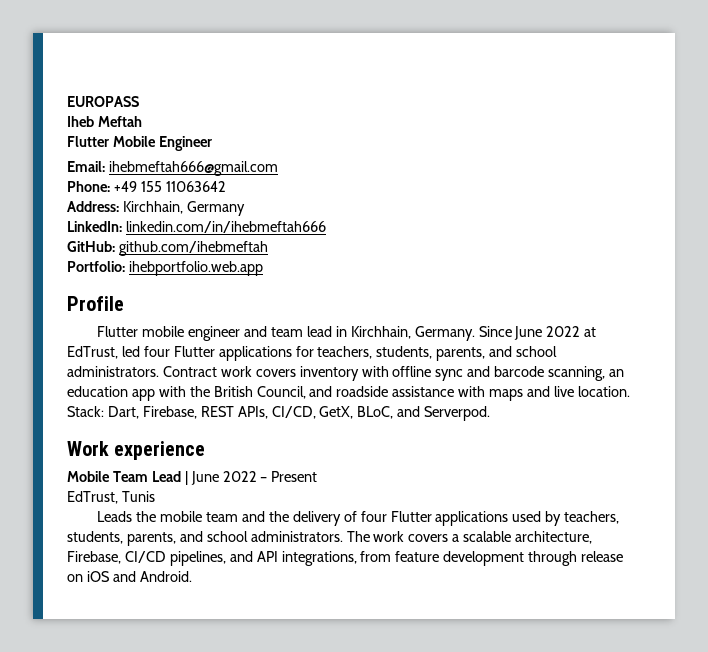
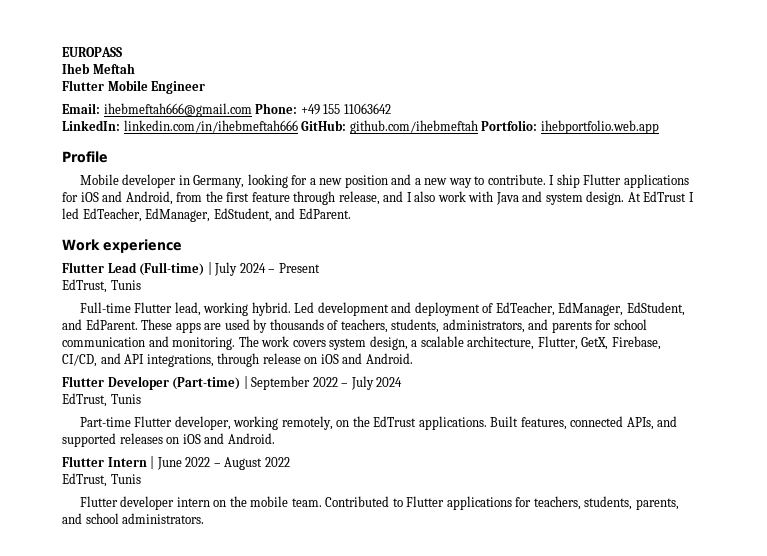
- Email: ihebmeftah666@gmail.com
- Phone: +49 155 11063642
+ Email: ihebmeftah666@gmail.com Phone: +49 155 11063642
- Address: Kirchhain, Germany
- LinkedIn: linkedin.com/in/ihebmeftah666
- GitHub: github.com/ihebmeftah
- Portfolio: ihebportfolio.web.app
+ LinkedIn: linkedin.com/in/ihebmeftah666 GitHub: github.com/ihebmeftah Portfolio: ihebportfolio.web.app
- Flutter mobile engineer and team lead in Kirchhain, Germany. Since June 2022 at EdTrust, led four Flutter applications for teachers, students, parents, and school administrators. Contract work covers inventory with offline sync and barcode scanning, an education app with the British Council, and roadside assistance with maps and live location. Stack: Dart, Firebase, REST APIs, CI/CD, GetX, BLoC, and Serverpod.
+ Mobile developer in Germany, looking for a new position and a new way to contribute. I ship Flutter applications for iOS and Android, from the first feature through release, and I also work with Java and system design. At EdTrust I led EdTeacher, EdManager, EdStudent, and EdParent.
  Work experience
- Mobile Team Lead | June 2022 – Present
+ Flutter Lead (Full-time) | July 2024 – Present
  EdTrust, Tunis
- Leads the mobile team and the delivery of four Flutter applications used by teachers, students, parents, and school administrators. The work covers a scalable architecture, Firebase, CI/CD pipelines, and API integrations, from feature development through release on iOS and Android.
+ Full-time Flutter lead, working hybrid. Led development and deployment of EdTeacher, EdManager, EdStudent, and EdParent. These apps are used by thousands of teachers, students, administrators, and parents for school communication and monitoring. The work covers system design, a scalable architecture, Flutter, GetX, Firebase, CI/CD, and API integrations, through release on iOS and Android.
+ Flutter Developer (Part-time) | September 2022 – July 2024
+ EdTrust, Tunis
+ Part-time Flutter developer, working remotely, on the EdTrust applications. Built features, connected APIs, and supported releases on iOS and Android.
+ Flutter Intern | June 2022 – August 2022
+ EdTrust, Tunis
+ Flutter developer intern on the mobile team. Contributed to Flutter applications for teachers, students, parents, and school administrators.

